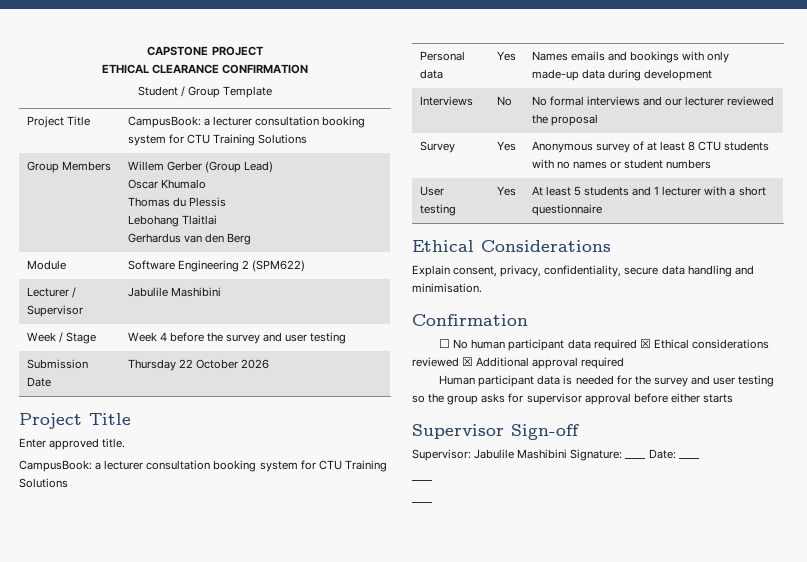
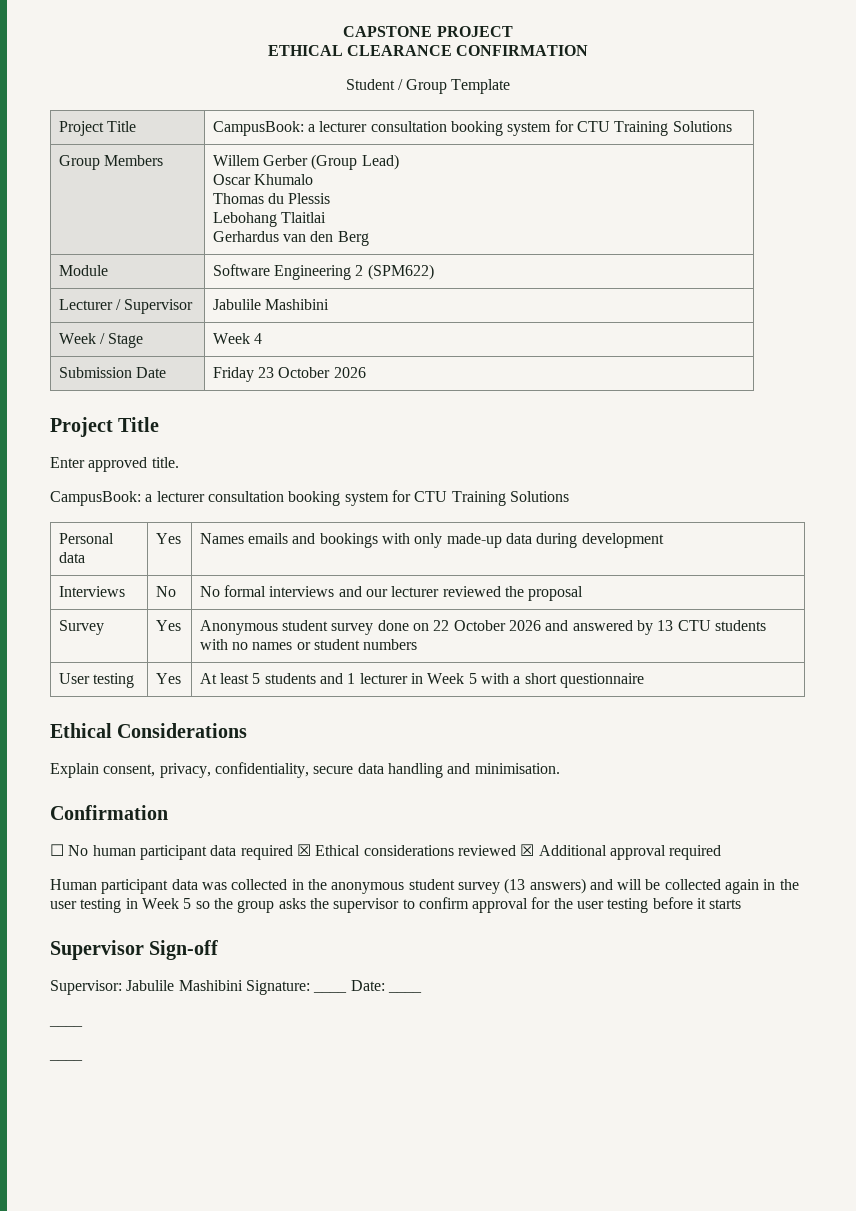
- Week / Stage | Week 4 before the survey and user testing
+ Week / Stage | Week 4
- Submission Date | Thursday 22 October 2026
+ Submission Date | Friday 23 October 2026
- Survey | Yes | Anonymous survey of at least 8 CTU students with no names or student numbers
+ Survey | Yes | Anonymous student survey done on 22 October 2026 and answered by 13 CTU students with no names or student numbers
- User testing | Yes | At least 5 students and 1 lecturer with a short questionnaire
+ User testing | Yes | At least 5 students and 1 lecturer in Week 5 with a short questionnaire
- Human participant data is needed for the survey and user testing so the group asks for supervisor approval before either starts
+ Human participant data was collected in the anonymous student survey (13 answers) and will be collected again in the user testing in Week 5 so the group asks the supervisor to confirm approval for the user testing before it starts

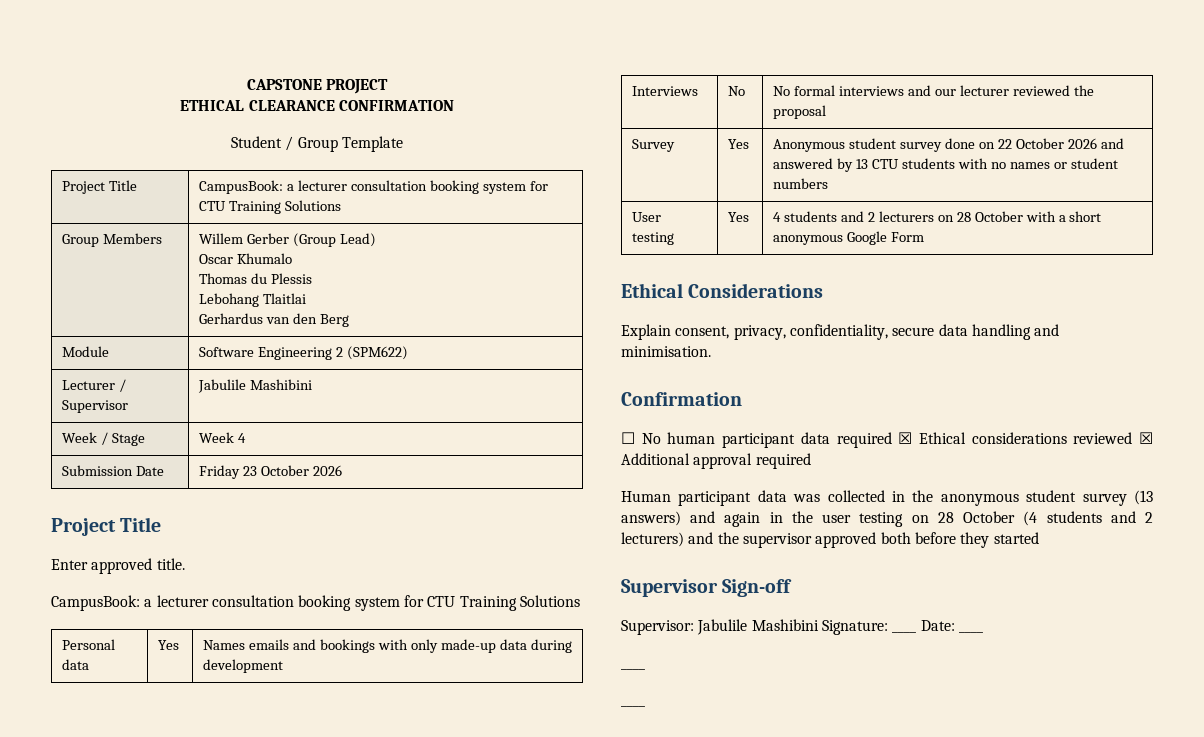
- User testing | Yes | At least 5 students and 1 lecturer in Week 5 with a short questionnaire
+ User testing | Yes | 4 students and 2 lecturers on 28 October with a short anonymous Google Form
- Human participant data was collected in the anonymous student survey (13 answers) and will be collected again in the user testing in Week 5 so the group asks the supervisor to confirm approval for the user testing before it starts
+ Human participant data was collected in the anonymous student survey (13 answers) and again in the user testing on 28 October (4 students and 2 lecturers) and the supervisor approved both before they started

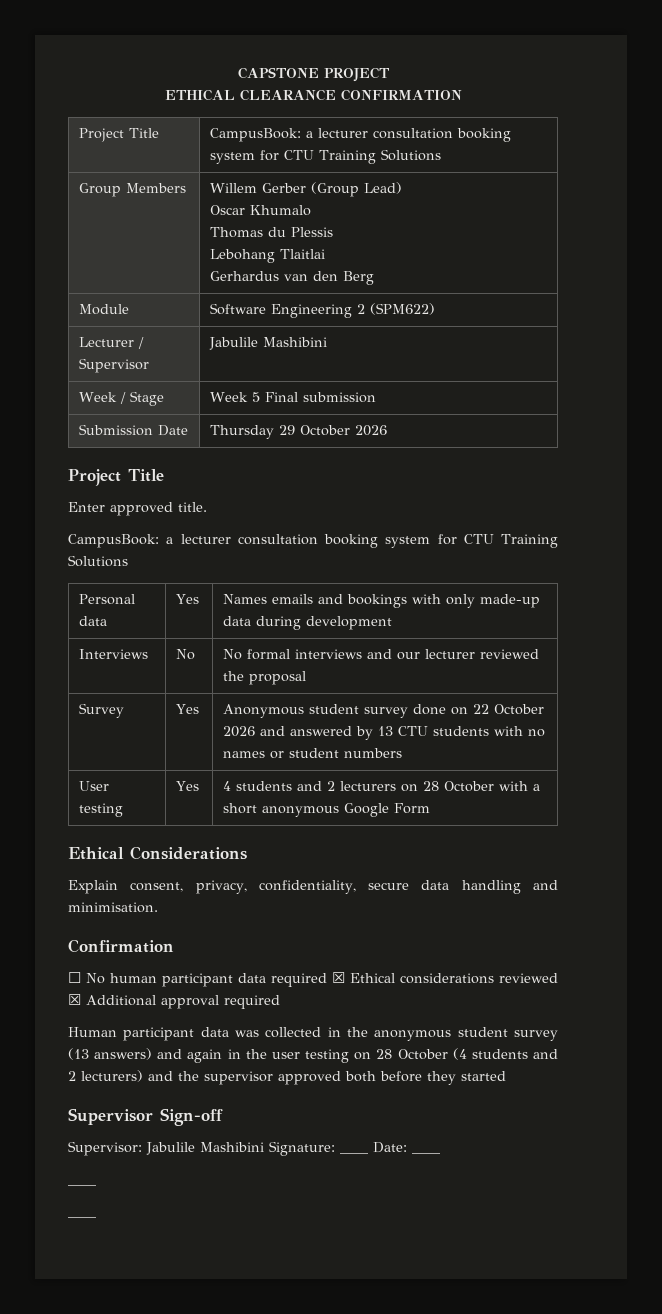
- Student / Group Template
- Week / Stage | Week 4
+ Week / Stage | Week 5 Final submission
- Submission Date | Friday 23 October 2026
+ Submission Date | Thursday 29 October 2026

